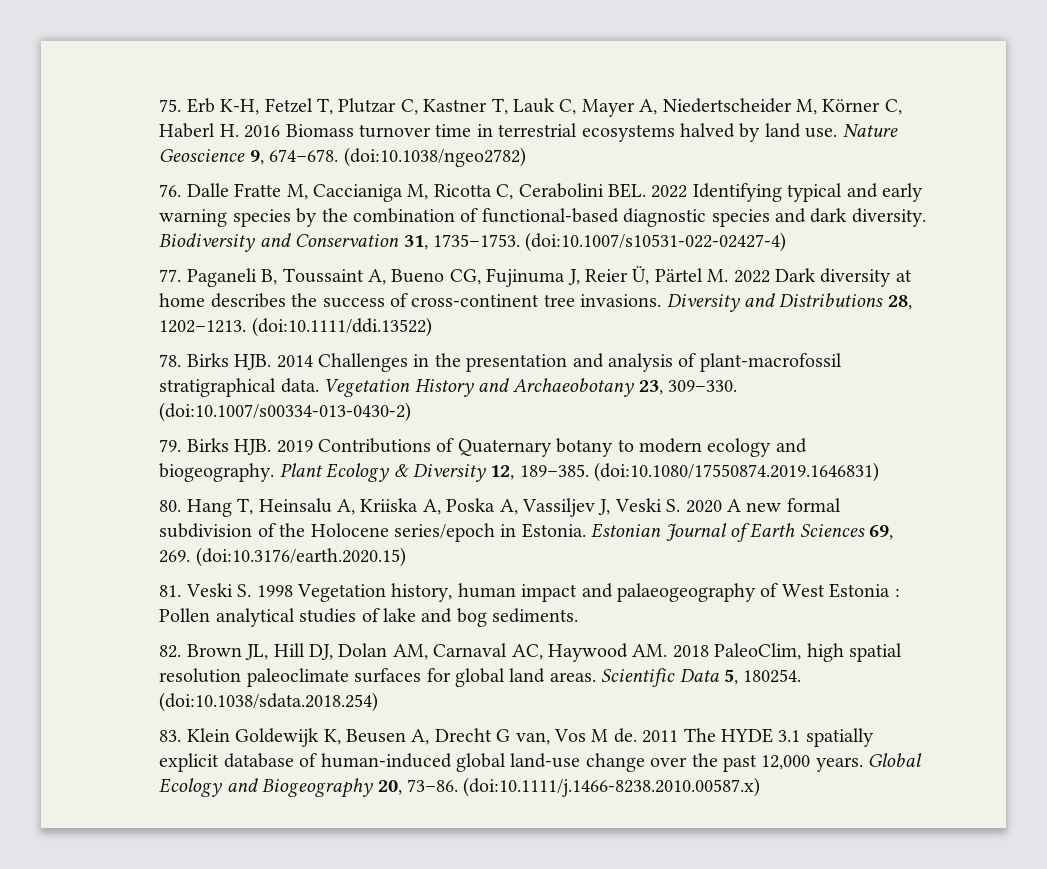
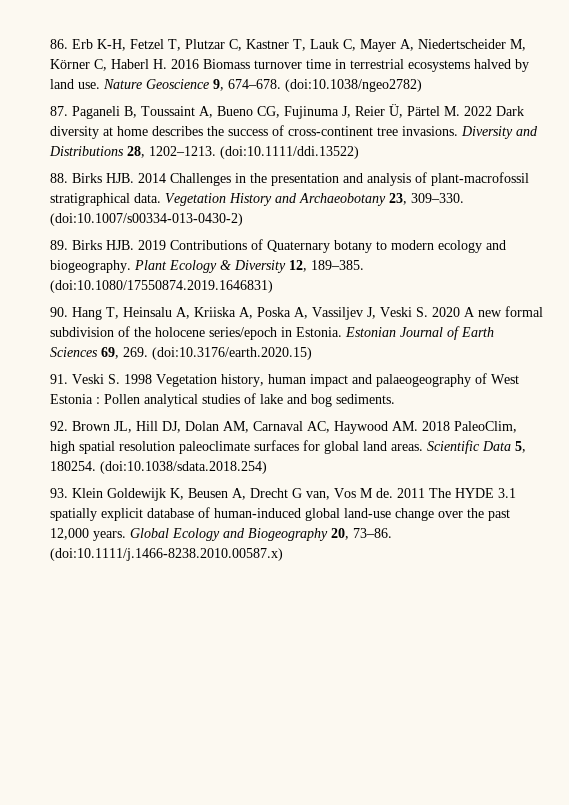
- 75. Erb K-H, Fetzel T, Plutzar C, Kastner T, Lauk C, Mayer A, Niedertscheider M, Körner C, Haberl H. 2016 Biomass turnover time in terrestrial ecosystems halved by land use.
+ 86. Erb K-H, Fetzel T, Plutzar C, Kastner T, Lauk C, Mayer A, Niedertscheider M, Körner C, Haberl H. 2016 Biomass turnover time in terrestrial ecosystems halved by land use.
- 76. Dalle Fratte M, Caccianiga M, Ricotta C, Cerabolini BEL. 2022 Identifying typical and early warning species by the combination of functional-based diagnostic species and dark diversity. Biodiversity and Conservation 31, 1735–1753. (doi:10.1007/s10531-022-02427-4)
- 77. Paganeli B, Toussaint A, Bueno CG, Fujinuma J, Reier Ü, Pärtel M. 2022 Dark diversity at home describes the success of cross-continent tree invasions.
+ 87. Paganeli B, Toussaint A, Bueno CG, Fujinuma J, Reier Ü, Pärtel M. 2022 Dark diversity at home describes the success of cross-continent tree invasions.
- 78. Birks HJB. 2014 Challenges in the presentation and analysis of plant-macrofossil stratigraphical data.
+ 88. Birks HJB. 2014 Challenges in the presentation and analysis of plant-macrofossil stratigraphical data.
- 79. Birks HJB. 2019 Contributions of Quaternary botany to modern ecology and biogeography.
+ 89. Birks HJB. 2019 Contributions of Quaternary botany to modern ecology and biogeography.
- 80. Hang T, Heinsalu A, Kriiska A, Poska A, Vassiljev J, Veski S. 2020 A new formal subdivision of the Holocene series/epoch in Estonia.
+ 90. Hang T, Heinsalu A, Kriiska A, Poska A, Vassiljev J, Veski S. 2020 A new formal subdivision of the holocene series/epoch in Estonia.
- 81. Veski S. 1998 Vegetation history, human impact and palaeogeography of West Estonia : Pollen analytical studies of lake and bog sediments.
+ 91. Veski S. 1998 Vegetation history, human impact and palaeogeography of West Estonia : Pollen analytical studies of lake and bog sediments.
- 82. Brown JL, Hill DJ, Dolan AM, Carnaval AC, Haywood AM. 2018 PaleoClim, high spatial resolution paleoclimate surfaces for global land areas.
+ 92. Brown JL, Hill DJ, Dolan AM, Carnaval AC, Haywood AM. 2018 PaleoClim, high spatial resolution paleoclimate surfaces for global land areas.
- 83. Klein Goldewijk K, Beusen A, Drecht G van, Vos M de.
+ 93. Klein Goldewijk K, Beusen A, Drecht G van, Vos M de.

